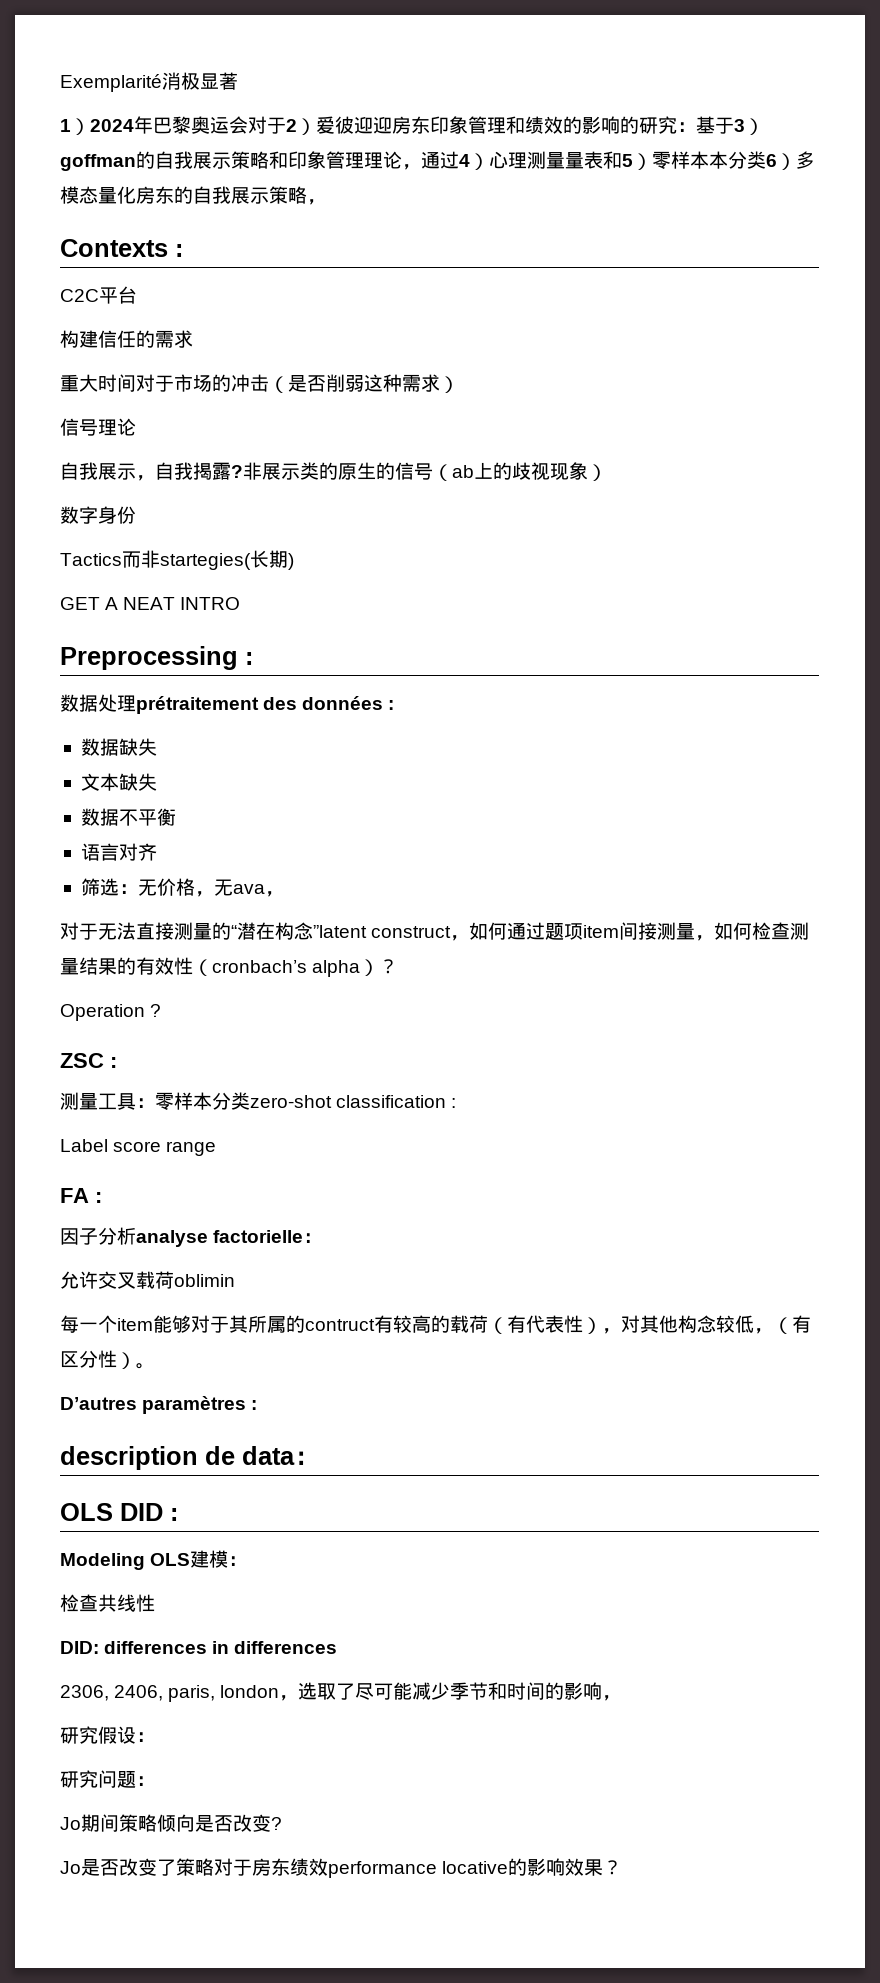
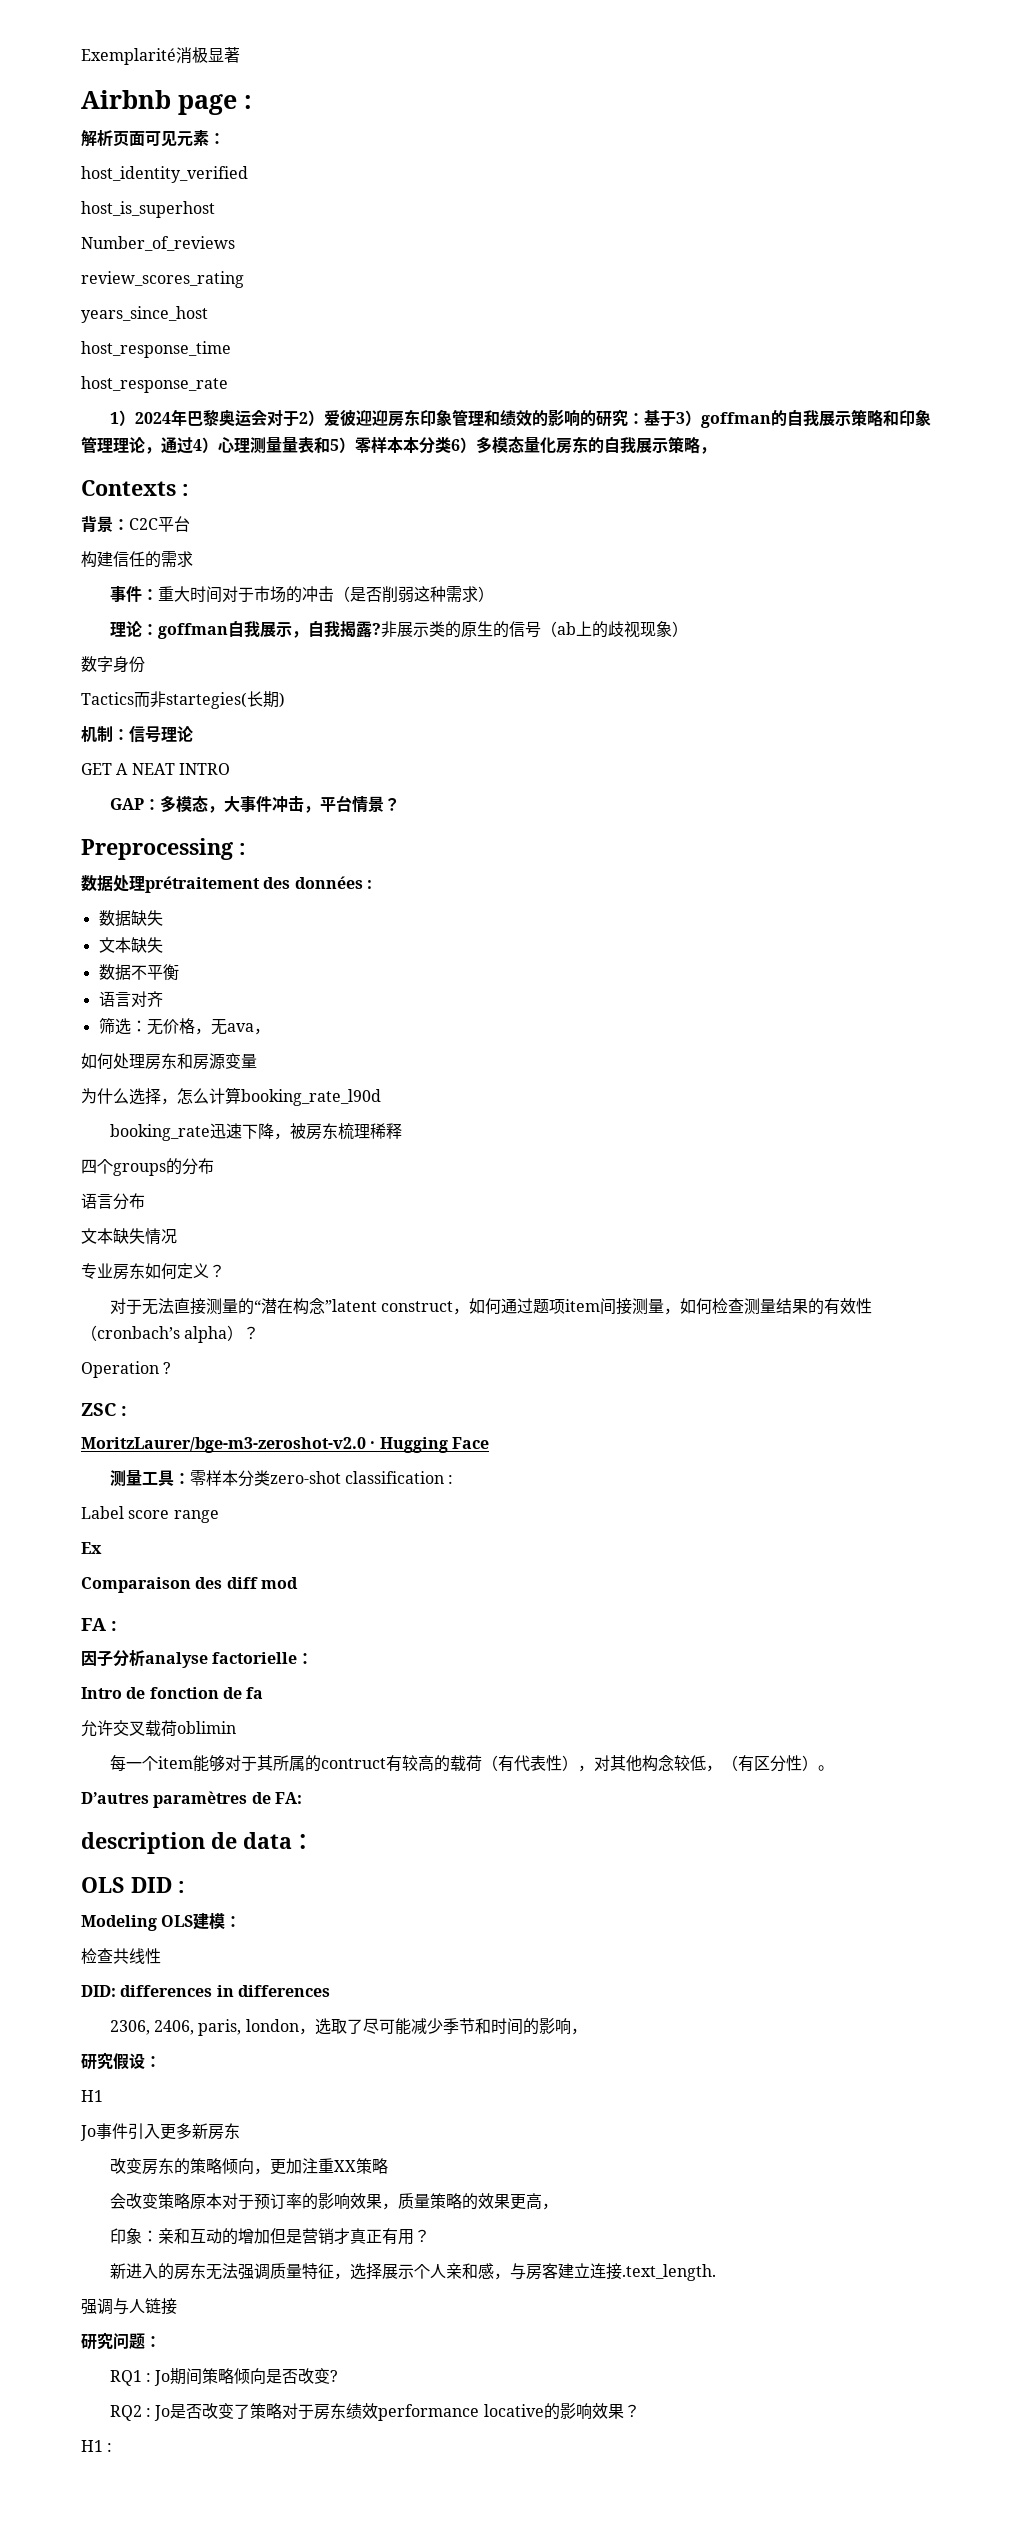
+ Airbnb page :
+ 解析页面可见元素：
+ host_identity_verified
+ host_is_superhost
+ Number_of_reviews
+ review_scores_rating
+ years_since_host
+ host_response_time
+ host_response_rate
- C2C平台
+ 背景：C2C平台
- 重大时间对于市场的冲击（是否削弱这种需求）
+ 事件：重大时间对于市场的冲击（是否削弱这种需求）
- 信号理论
- 自我展示，自我揭露?
+ 理论：goffman自我展示，自我揭露?
+ 机制：信号理论
+ GAP：多模态，大事件冲击，平台情景？
+ 如何处理房东和房源变量
+ 为什么选择，怎么计算booking_rate_l90d
+ booking_rate迅速下降，被房东梳理稀释
+ 四个groups的分布
+ 语言分布
+ 文本缺失情况
+ 专业房东如何定义？
+ MoritzLaurer/bge-m3-zeroshot-v2.0 · Hugging Face
+ Ex
+ Comparaison des diff mod
+ Intro de fonction de fa
- D’autres paramètres :
+ D’autres paramètres de FA:
  研究假设：
+ H1
+ Jo事件引入更多新房东
+ 改变房东的策略倾向，更加注重XX策略
+ 会改变策略原本对于预订率的影响效果，质量策略的效果更高，
+ 印象：亲和互动的增加但是营销才真正有用？
+ 新进入的房东无法强调质量特征，选择展示个人亲和感，与房客建立连接.text_length.
+ 强调与人链接
- Jo期间策略倾向是否改变?
+ RQ1 : Jo期间策略倾向是否改变?
- Jo是否改变了策略对于房东绩效performance locative的影响效果？
+ RQ2 : Jo是否改变了策略对于房东绩效performance locative的影响效果？
+ H1 :

